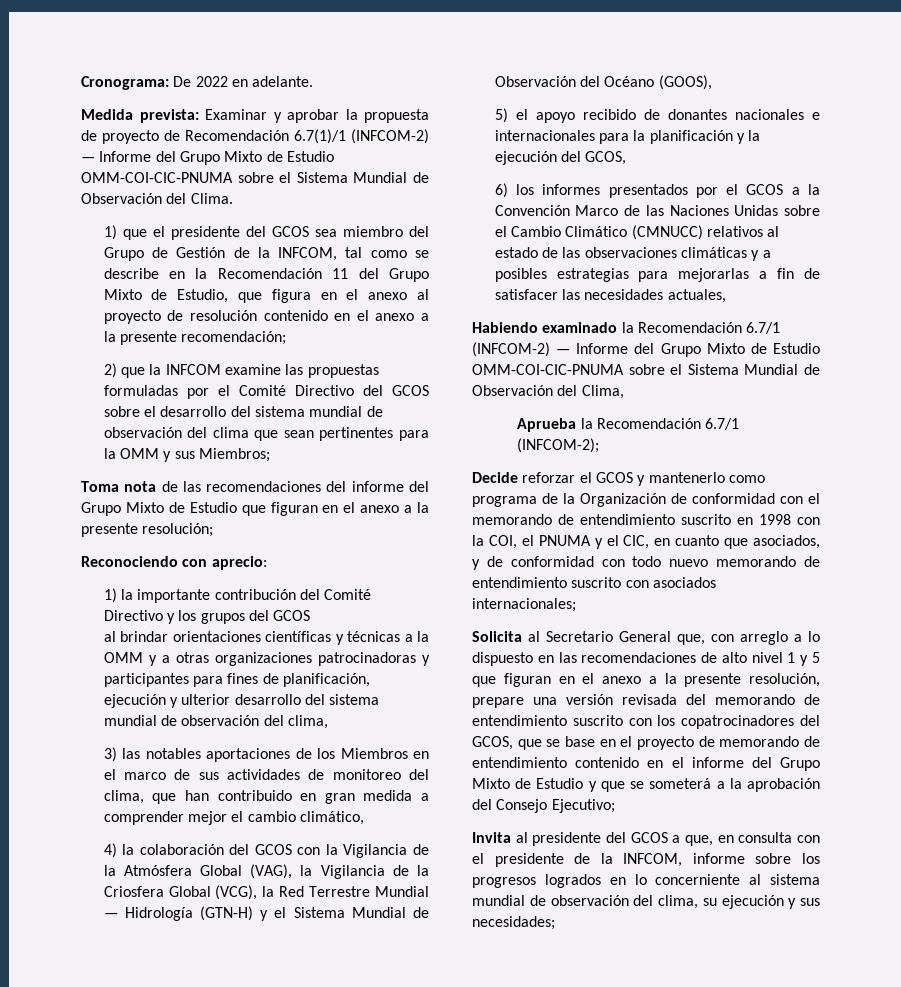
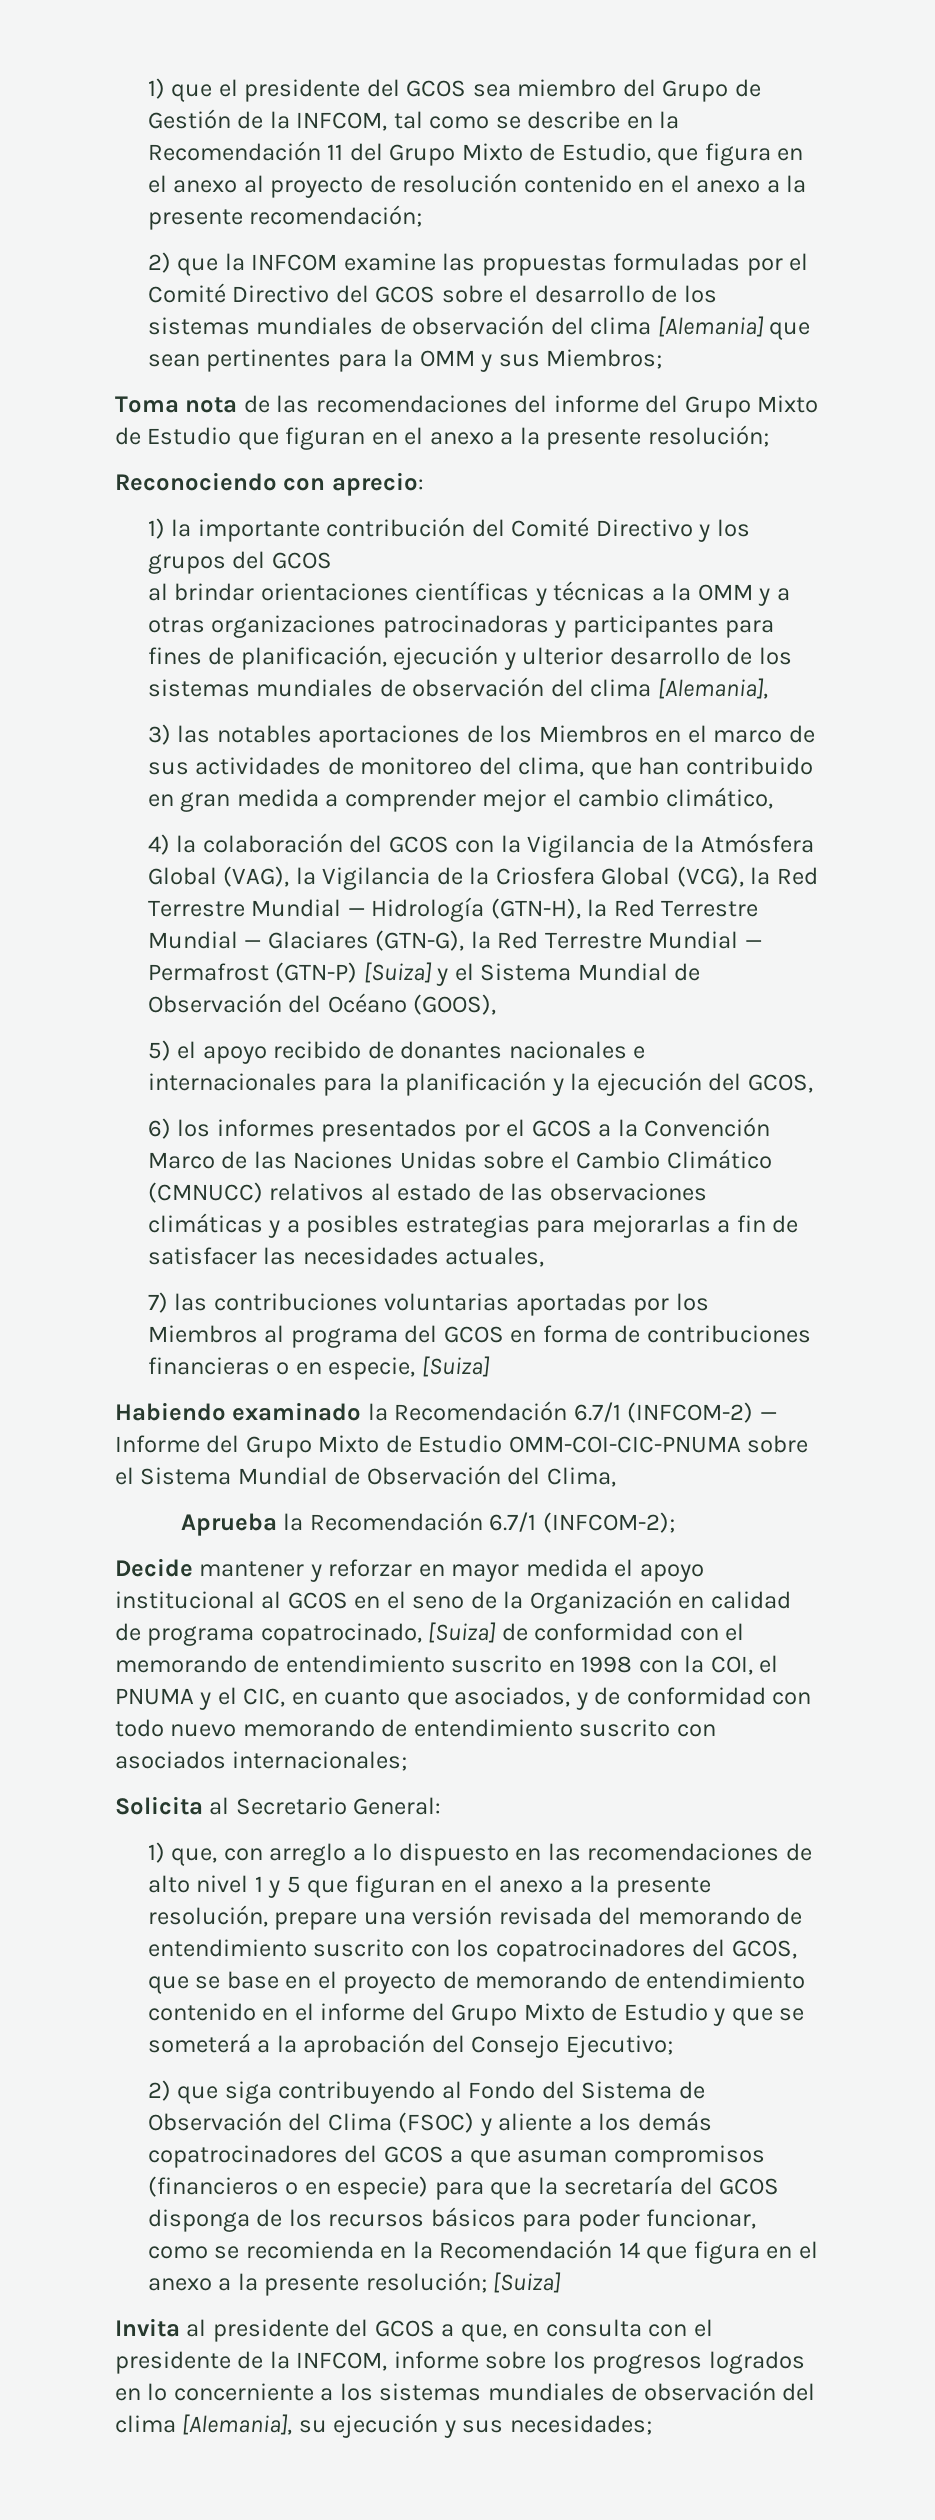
- Cronograma: De 2022 en adelante.
- Medida prevista: Examinar y aprobar la propuesta de proyecto de Recomendación 6.7(1)/1 (INFCOM-2) — Informe del Grupo Mixto de Estudio OMM-COI-CIC-PNUMA sobre el Sistema Mundial de Observación del Clima.
- 2) que la INFCOM examine las propuestas formuladas por el Comité Directivo del GCOS sobre el desarrollo del sistema mundial de observación del clima que sean pertinentes para la OMM y sus Miembros;
+ 2) que la INFCOM examine las propuestas formuladas por el Comité Directivo del GCOS sobre el desarrollo de los sistemas mundiales de observación del clima [Alemania] que sean pertinentes para la OMM y sus Miembros;
- al brindar orientaciones científicas y técnicas a la OMM y a otras organizaciones patrocinadoras y participantes para fines de planificación, ejecución y ulterior desarrollo del sistema mundial de observación del clima,
+ al brindar orientaciones científicas y técnicas a la OMM y a otras organizaciones patrocinadoras y participantes para fines de planificación, ejecución y ulterior desarrollo de los sistemas mundiales de observación del clima [Alemania],
- 4) la colaboración del GCOS con la Vigilancia de la Atmósfera Global (VAG), la Vigilancia de la Criosfera Global (VCG), la Red Terrestre Mundial — Hidrología (GTN-H) y el Sistema Mundial de Observación del Océano (GOOS),
+ 4) la colaboración del GCOS con la Vigilancia de la Atmósfera Global (VAG), la Vigilancia de la Criosfera Global (VCG), la Red Terrestre Mundial — Hidrología (GTN-H), la Red Terrestre Mundial — Glaciares (GTN-G), la Red Terrestre Mundial — Permafrost (GTN-P) [Suiza] y el Sistema Mundial de Observación del Océano (GOOS),
+ 7) las contribuciones voluntarias aportadas por los Miembros al programa del GCOS en forma de contribuciones financieras o en especie, [Suiza]
- Decide reforzar el GCOS y mantenerlo como programa de la Organización de conformidad con el memorando de entendimiento suscrito en 1998 con la COI, el PNUMA y el CIC, en cuanto que asociados, y de conformidad con todo nuevo memorando de entendimiento suscrito con asociados internacionales;
+ Decide mantener y reforzar en mayor medida el apoyo institucional al GCOS en el seno de la Organización en calidad de programa copatrocinado, [Suiza] de conformidad con el memorando de entendimiento suscrito en 1998 con la COI, el PNUMA y el CIC, en cuanto que asociados, y de conformidad con todo nuevo memorando de entendimiento suscrito con asociados internacionales;
- Solicita al Secretario General que, con arreglo a lo dispuesto en las recomendaciones de alto nivel 1 y 5 que figuran en el anexo a la presente resolución, prepare una versión revisada del memorando de entendimiento suscrito con los copatrocinadores del GCOS, que se base en el proyecto de memorando de entendimiento contenido en el informe del Grupo Mixto de Estudio y que se someterá a la aprobación del Consejo Ejecutivo;
+ Solicita al Secretario General:
+ 1) que, con arreglo a lo dispuesto en las recomendaciones de alto nivel 1 y 5 que figuran en el anexo a la presente resolución, prepare una versión revisada del memorando de entendimiento suscrito con los copatrocinadores del GCOS, que se base en el proyecto de memorando de entendimiento contenido en el informe del Grupo Mixto de Estudio y que se someterá a la aprobación del Consejo Ejecutivo;
+ 2) que siga contribuyendo al Fondo del Sistema de Observación del Clima (FSOC) y aliente a los demás copatrocinadores del GCOS a que asuman compromisos (financieros o en especie) para que la secretaría del GCOS disponga de los recursos básicos para poder funcionar, como se recomienda en la Recomendación 14 que figura en el anexo a la presente resolución; [Suiza]
- Invita al presidente del GCOS a que, en consulta con el presidente de la INFCOM, informe sobre los progresos logrados en lo concerniente al sistema mundial de observación del clima, su ejecución y sus necesidades;
+ Invita al presidente del GCOS a que, en consulta con el presidente de la INFCOM, informe sobre los progresos logrados en lo concerniente a los sistemas mundiales de observación del clima [Alemania], su ejecución y sus necesidades;

